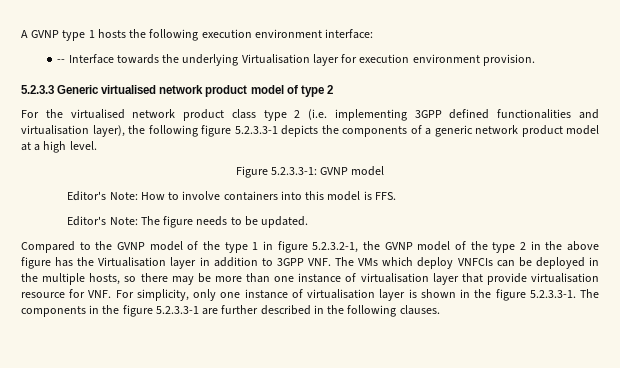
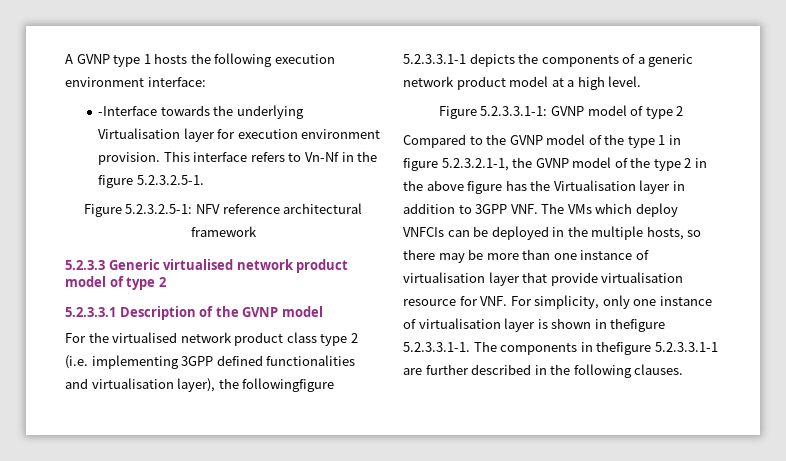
- -- Interface towards the underlying Virtualisation layer for execution environment provision.
+ -Interface towards the underlying Virtualisation layer for execution environment provision. This interface refers to Vn-Nf in the figure 5.2.3.2.5-1.
+ Figure 5.2.3.2.5-1: NFV reference architectural framework
+ 5.2.3.3.1 Description of the GVNP model
- For the virtualised network product class type 2 (i.e. implementing 3GPP defined functionalities and virtualisation layer), the following figure 5.2.3.3-1 depicts the components of a generic network product model at a high level.
+ For the virtualised network product class type 2 (i.e. implementing 3GPP defined functionalities and virtualisation layer), the followingfigure 5.2.3.3.1-1 depicts the components of a generic network product model at a high level.
- Figure 5.2.3.3-1: GVNP model
- Editor's Note: How to involve containers into this model is FFS.
- Editor's Note: The figure needs to be updated.
+ Figure 5.2.3.3.1-1: GVNP model of type 2
- Compared to the GVNP model of the type 1 in figure 5.2.3.2-1, the GVNP model of the type 2 in the above figure has the Virtualisation layer in addition to 3GPP VNF. The VMs which deploy VNFCIs can be deployed in the multiple hosts, so there may be more than one instance of virtualisation layer that provide virtualisation resource for VNF. For simplicity, only one instance of virtualisation layer is shown in the figure 5.2.3.3-1. The components in the figure 5.2.3.3-1 are further described in the following clauses.
+ Compared to the GVNP model of the type 1 in figure 5.2.3.2.1-1, the GVNP model of the type 2 in the above figure has the Virtualisation layer in addition to 3GPP VNF. The VMs which deploy VNFCIs can be deployed in the multiple hosts, so there may be more than one instance of virtualisation layer that provide virtualisation resource for VNF. For simplicity, only one instance of virtualisation layer is shown in thefigure 5.2.3.3.1-1. The components in thefigure 5.2.3.3.1-1 are further described in the following clauses.

